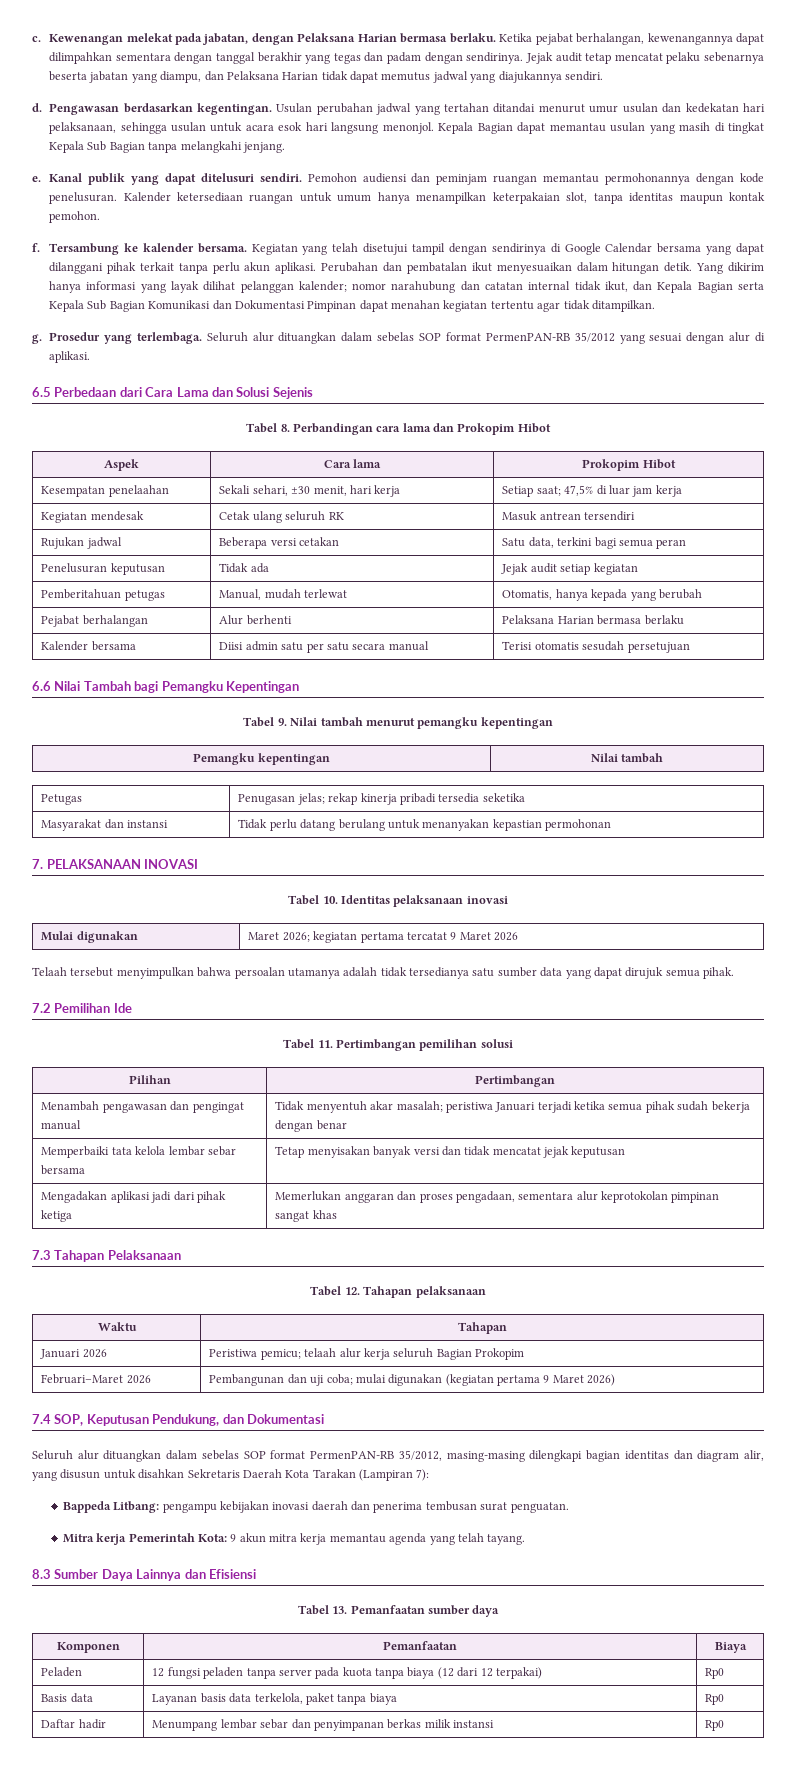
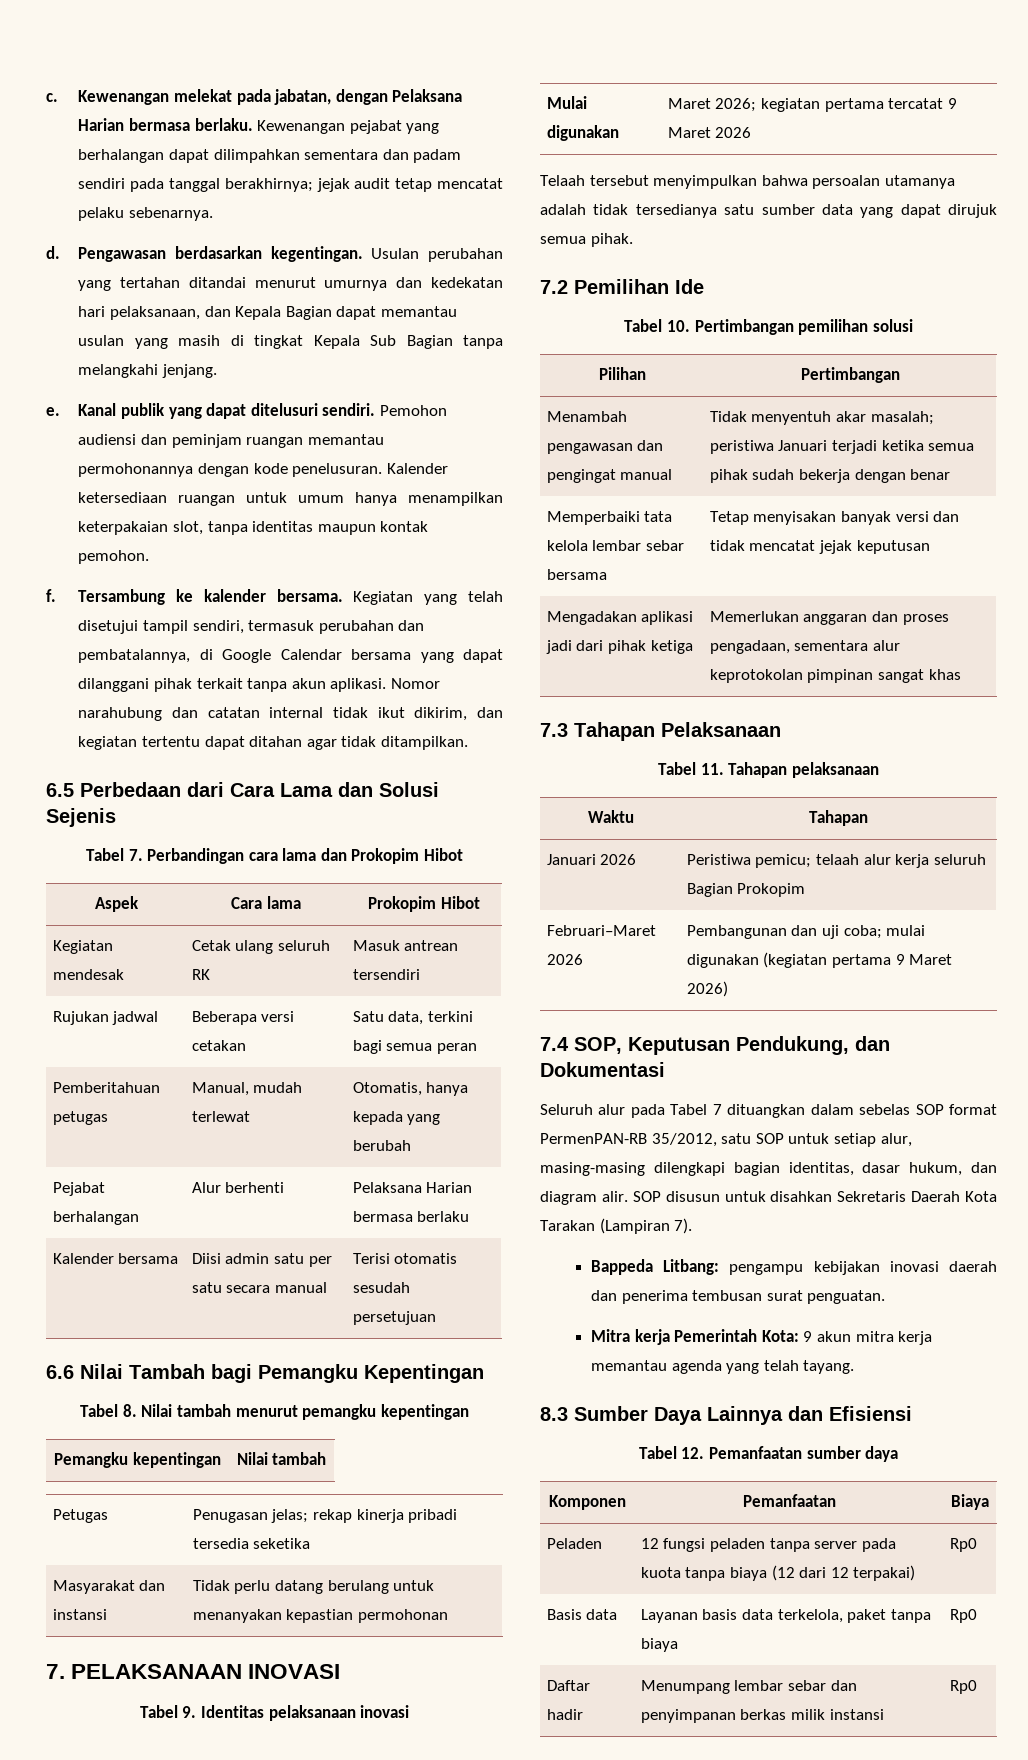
- Ketika pejabat berhalangan, kewenangannya dapat dilimpahkan sementara dengan tanggal berakhir yang tegas dan padam dengan sendirinya. Jejak audit tetap mencatat pelaku sebenarnya beserta jabatan yang diampu, dan Pelaksana Harian tidak dapat memutus jadwal yang diajukannya sendiri.
+ Kewenangan pejabat yang berhalangan dapat dilimpahkan sementara dan padam sendiri pada tanggal berakhirnya; jejak audit tetap mencatat pelaku sebenarnya.
- Usulan perubahan jadwal yang tertahan ditandai menurut umur usulan dan kedekatan hari pelaksanaan, sehingga usulan untuk acara esok hari langsung menonjol. Kepala Bagian dapat memantau usulan yang masih di tingkat Kepala Sub Bagian tanpa melangkahi jenjang.
+ Usulan perubahan yang tertahan ditandai menurut umurnya dan kedekatan hari pelaksanaan, dan Kepala Bagian dapat memantau usulan yang masih di tingkat Kepala Sub Bagian tanpa melangkahi jenjang.
- Kegiatan yang telah disetujui tampil dengan sendirinya di Google Calendar bersama yang dapat dilanggani pihak terkait tanpa perlu akun aplikasi.
+ Kegiatan yang telah disetujui tampil sendiri, termasuk perubahan dan pembatalannya, di Google Calendar bersama yang dapat dilanggani pihak terkait tanpa akun aplikasi.
- Perubahan dan pembatalan ikut menyesuaikan dalam hitungan detik. Yang dikirim hanya informasi yang layak dilihat pelanggan kalender; nomor narahubung dan catatan internal tidak ikut, dan Kepala Bagian serta Kepala Sub Bagian Komunikasi dan Dokumentasi Pimpinan dapat menahan kegiatan tertentu agar tidak ditampilkan.
- g. Prosedur yang terlembaga. Seluruh alur dituangkan dalam sebelas SOP format PermenPAN-RB 35/2012 yang sesuai dengan alur di aplikasi.
+ Nomor narahubung dan catatan internal tidak ikut dikirim, dan kegiatan tertentu dapat ditahan agar tidak ditampilkan.
- Tabel 8. Perbandingan cara lama dan Prokopim Hibot
+ Tabel 7. Perbandingan cara lama dan Prokopim Hibot
- Kesempatan penelaahan | Sekali sehari, ±30 menit, hari kerja | Setiap saat; 47,5% di luar jam kerja
- Penelusuran keputusan | Tidak ada | Jejak audit setiap kegiatan
- Tabel 9. Nilai tambah menurut pemangku kepentingan
+ Tabel 8. Nilai tambah menurut pemangku kepentingan
- Tabel 10. Identitas pelaksanaan inovasi
+ Tabel 9. Identitas pelaksanaan inovasi
- Tabel 11. Pertimbangan pemilihan solusi
+ Tabel 10. Pertimbangan pemilihan solusi
- Tabel 12. Tahapan pelaksanaan
+ Tabel 11. Tahapan pelaksanaan
- Seluruh alur dituangkan dalam sebelas SOP format PermenPAN-RB 35/2012, masing-masing dilengkapi bagian identitas dan diagram alir, yang disusun untuk disahkan Sekretaris Daerah Kota Tarakan (Lampiran 7):
+ Seluruh alur pada Tabel 7 dituangkan dalam sebelas SOP format PermenPAN-RB 35/2012, satu SOP untuk setiap alur, masing-masing dilengkapi bagian identitas, dasar hukum, dan diagram alir. SOP disusun untuk disahkan Sekretaris Daerah Kota Tarakan (Lampiran 7).
- Tabel 13. Pemanfaatan sumber daya
+ Tabel 12. Pemanfaatan sumber daya

